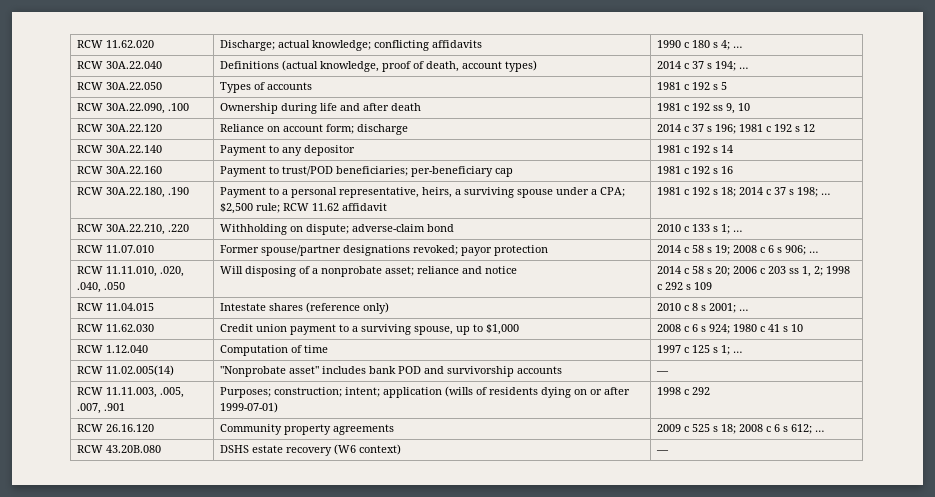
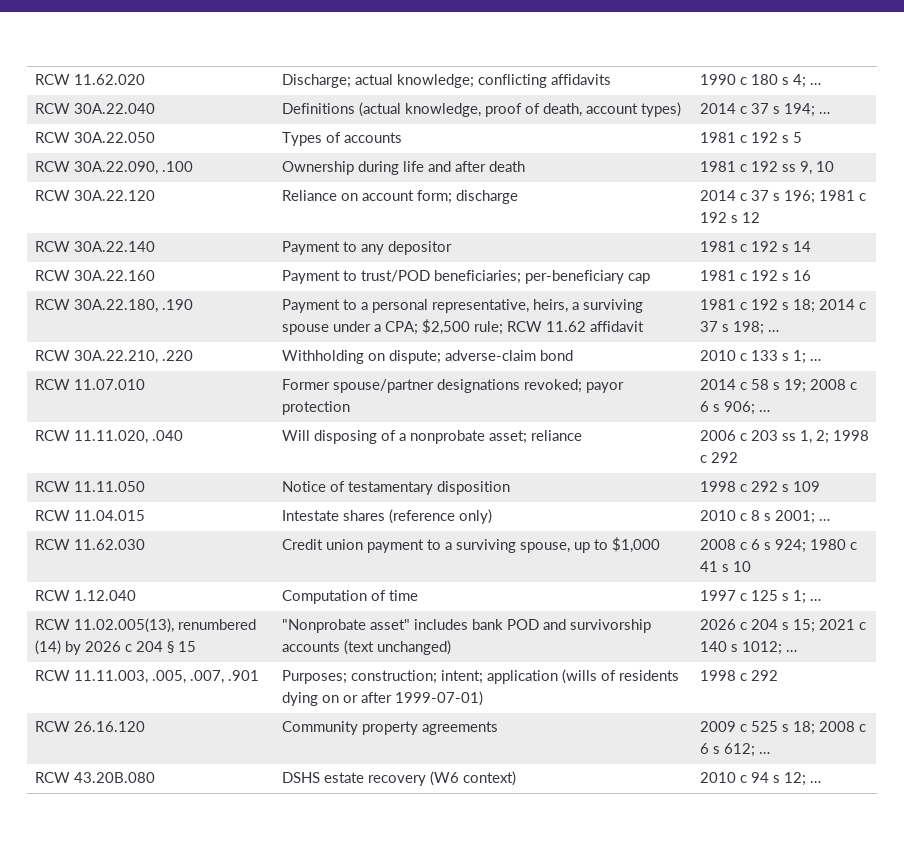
- RCW 11.11.010, .020, .040, .050 | Will disposing of a nonprobate asset; reliance and notice | 2014 c 58 s 20; 2006 c 203 ss 1, 2; 1998 c 292 s 109
+ RCW 11.11.020, .040 | Will disposing of a nonprobate asset; reliance | 2006 c 203 ss 1, 2; 1998 c 292
+ RCW 11.11.050 | Notice of testamentary disposition | 1998 c 292 s 109
- RCW 11.02.005(14) | "Nonprobate asset" includes bank POD and survivorship accounts | —
+ RCW 11.02.005(13), renumbered (14) by 2026 c 204 § 15 | "Nonprobate asset" includes bank POD and survivorship accounts (text unchanged) | 2026 c 204 s 15; 2021 c 140 s 1012; …
- RCW 43.20B.080 | DSHS estate recovery (W6 context) | —
+ RCW 43.20B.080 | DSHS estate recovery (W6 context) | 2010 c 94 s 12; …

